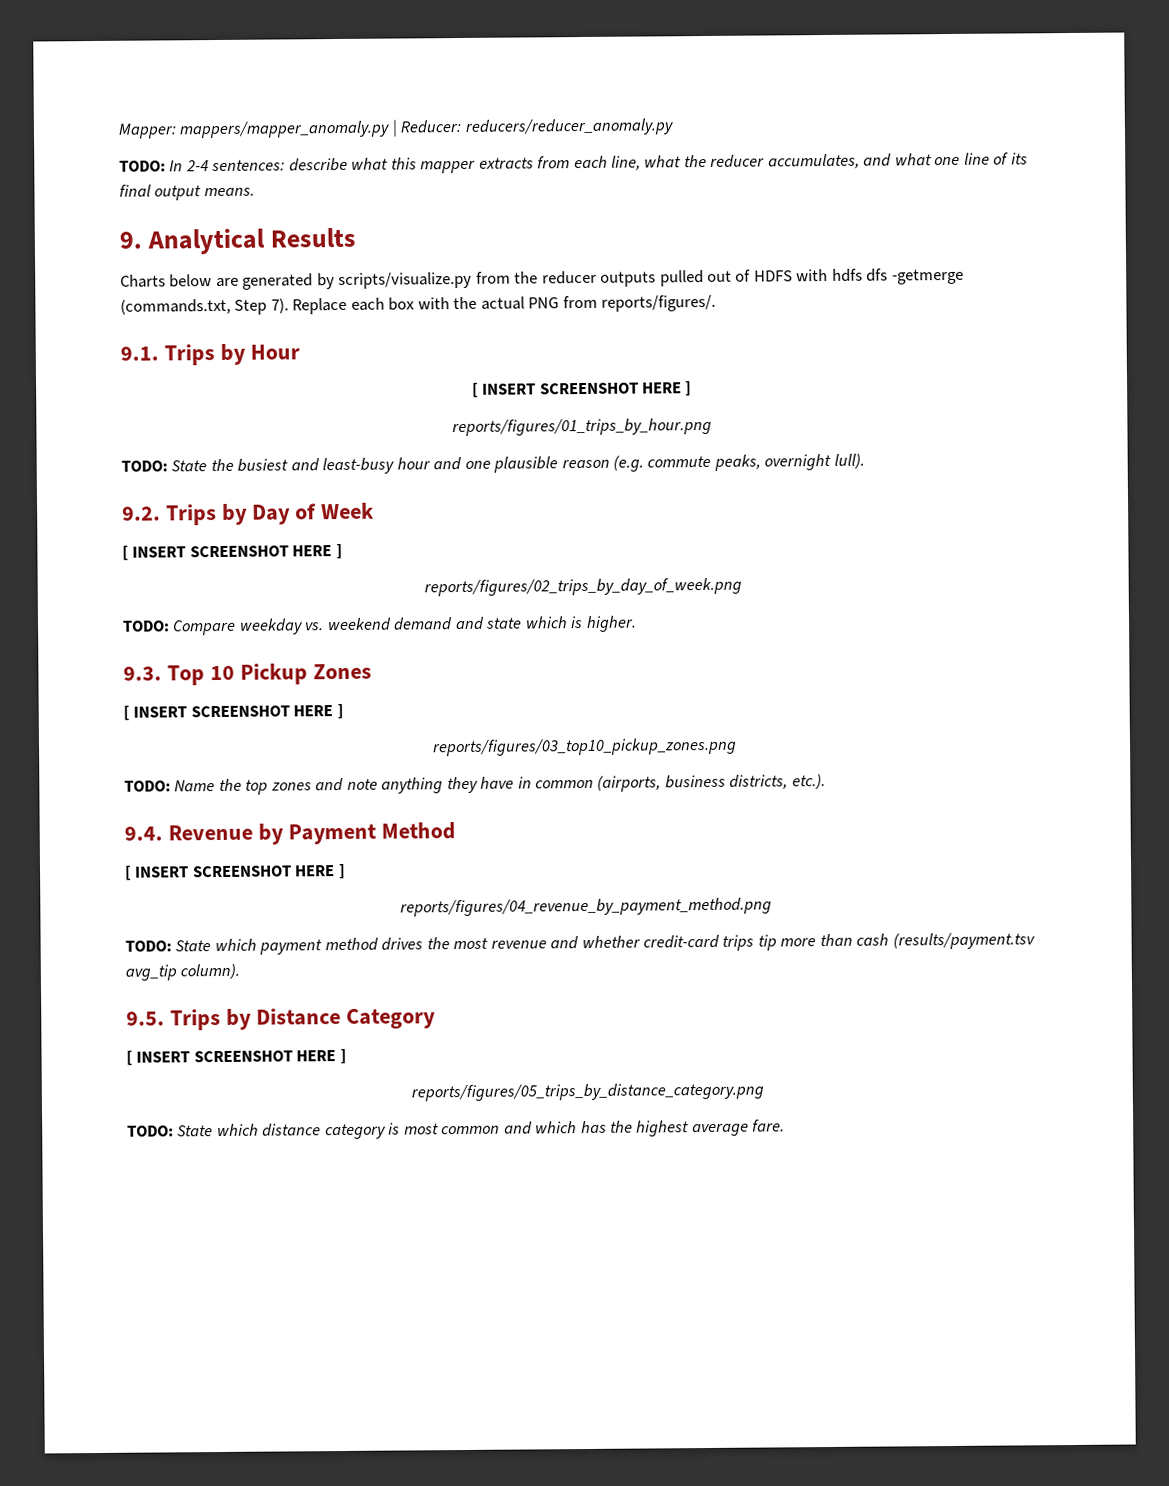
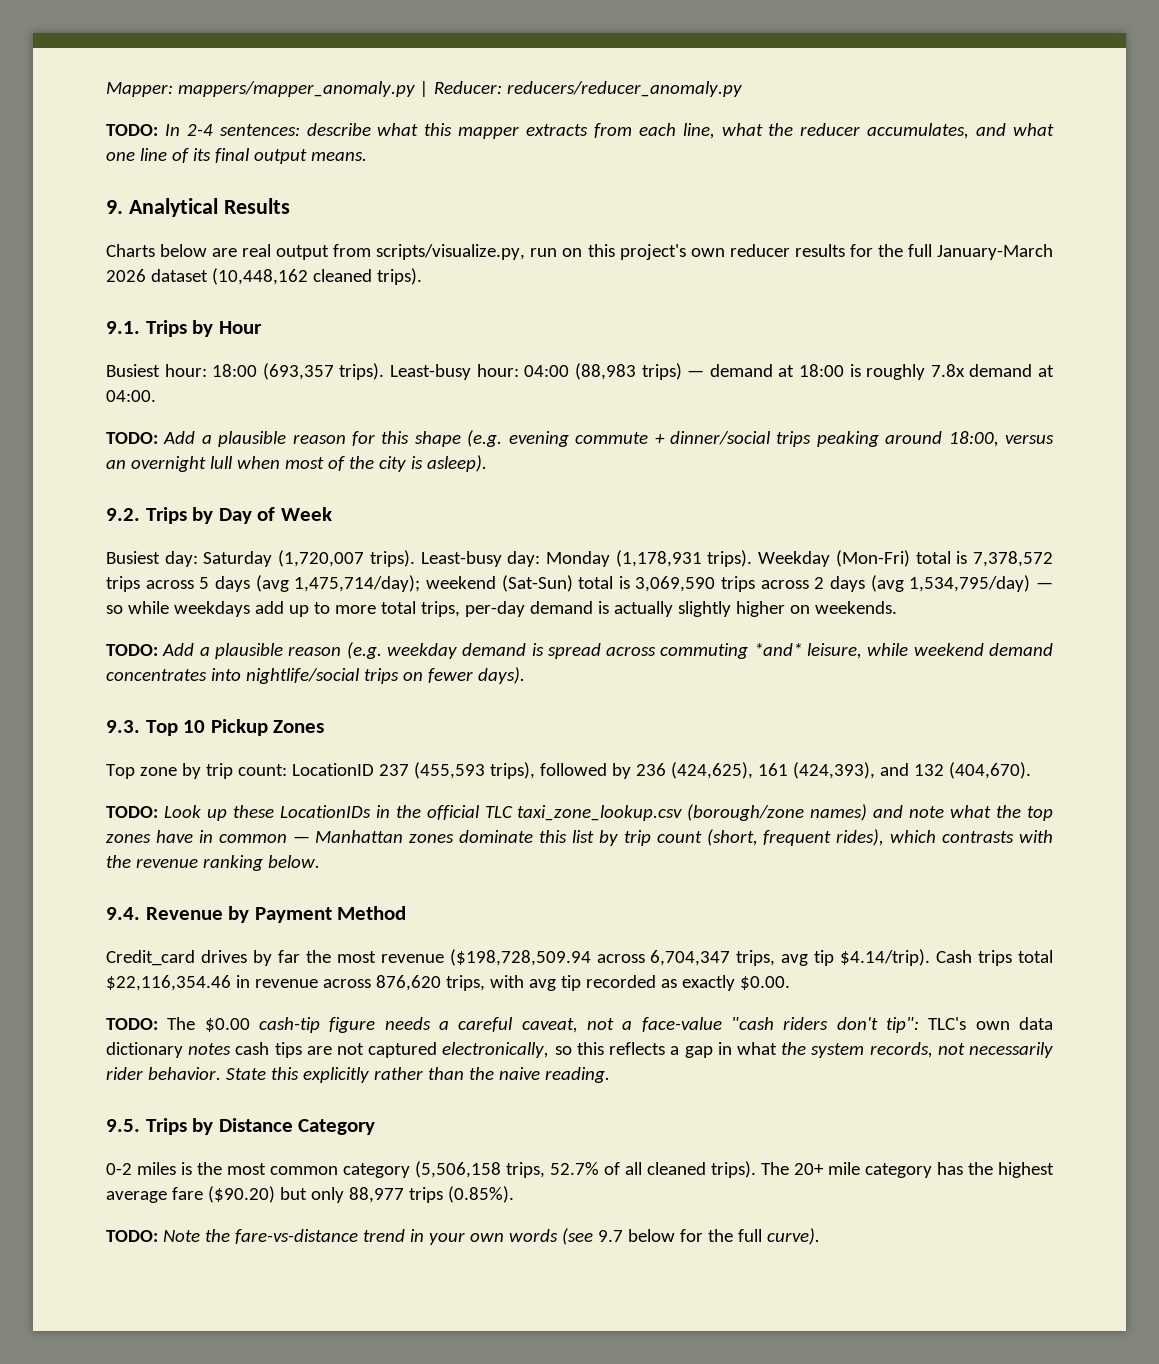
- Charts below are generated by scripts/visualize.py from the reducer outputs pulled out of HDFS with hdfs dfs -getmerge (commands.txt, Step 7). Replace each box with the actual PNG from reports/figures/.
+ Charts below are real output from scripts/visualize.py, run on this project's own reducer results for the full January-March 2026 dataset (10,448,162 cleaned trips).
  9.1. Trips by Hour
- [ INSERT SCREENSHOT HERE ]
- reports/figures/01_trips_by_hour.png
- TODO: State the busiest and least-busy hour and one plausible reason (e.g. commute peaks, overnight lull).
+ Busiest hour: 18:00 (693,357 trips). Least-busy hour: 04:00 (88,983 trips) — demand at 18:00 is roughly 7.8x demand at 04:00.
+ TODO: Add a plausible reason for this shape (e.g. evening commute + dinner/social trips peaking around 18:00, versus an overnight lull when most of the city is asleep).
  9.2. Trips by Day of Week
- [ INSERT SCREENSHOT HERE ]
- reports/figures/02_trips_by_day_of_week.png
- TODO: Compare weekday vs. weekend demand and state which is higher.
+ Busiest day: Saturday (1,720,007 trips). Least-busy day: Monday (1,178,931 trips). Weekday (Mon-Fri) total is 7,378,572 trips across 5 days (avg 1,475,714/day); weekend (Sat-Sun) total is 3,069,590 trips across 2 days (avg 1,534,795/day) — so while weekdays add up to more total trips, per-day demand is actually slightly higher on weekends.
+ TODO: Add a plausible reason (e.g. weekday demand is spread across commuting *and* leisure, while weekend demand concentrates into nightlife/social trips on fewer days).
  9.3. Top 10 Pickup Zones
- [ INSERT SCREENSHOT HERE ]
- reports/figures/03_top10_pickup_zones.png
- TODO: Name the top zones and note anything they have in common (airports, business districts, etc.).
+ Top zone by trip count: LocationID 237 (455,593 trips), followed by 236 (424,625), 161 (424,393), and 132 (404,670).
+ TODO: Look up these LocationIDs in the official TLC taxi_zone_lookup.csv (borough/zone names) and note what the top zones have in common — Manhattan zones dominate this list by trip count (short, frequent rides), which contrasts with the revenue ranking below.
  9.4. Revenue by Payment Method
- [ INSERT SCREENSHOT HERE ]
- reports/figures/04_revenue_by_payment_method.png
- TODO: State which payment method drives the most revenue and whether credit-card trips tip more than cash (results/payment.tsv avg_tip column).
+ Credit_card drives by far the most revenue ($198,728,509.94 across 6,704,347 trips, avg tip $4.14/trip). Cash trips total $22,116,354.46 in revenue across 876,620 trips, with avg tip recorded as exactly $0.00.
+ TODO: The $0.00 cash-tip figure needs a careful caveat, not a face-value "cash riders don't tip": TLC's own data dictionary notes cash tips are not captured electronically, so this reflects a gap in what the system records, not necessarily rider behavior. State this explicitly rather than the naive reading.
  9.5. Trips by Distance Category
- [ INSERT SCREENSHOT HERE ]
- reports/figures/05_trips_by_distance_category.png
- TODO: State which distance category is most common and which has the highest average fare.
+ 0-2 miles is the most common category (5,506,158 trips, 52.7% of all cleaned trips). The 20+ mile category has the highest average fare ($90.20) but only 88,977 trips (0.85%).
+ TODO: Note the fare-vs-distance trend in your own words (see 9.7 below for the full curve).

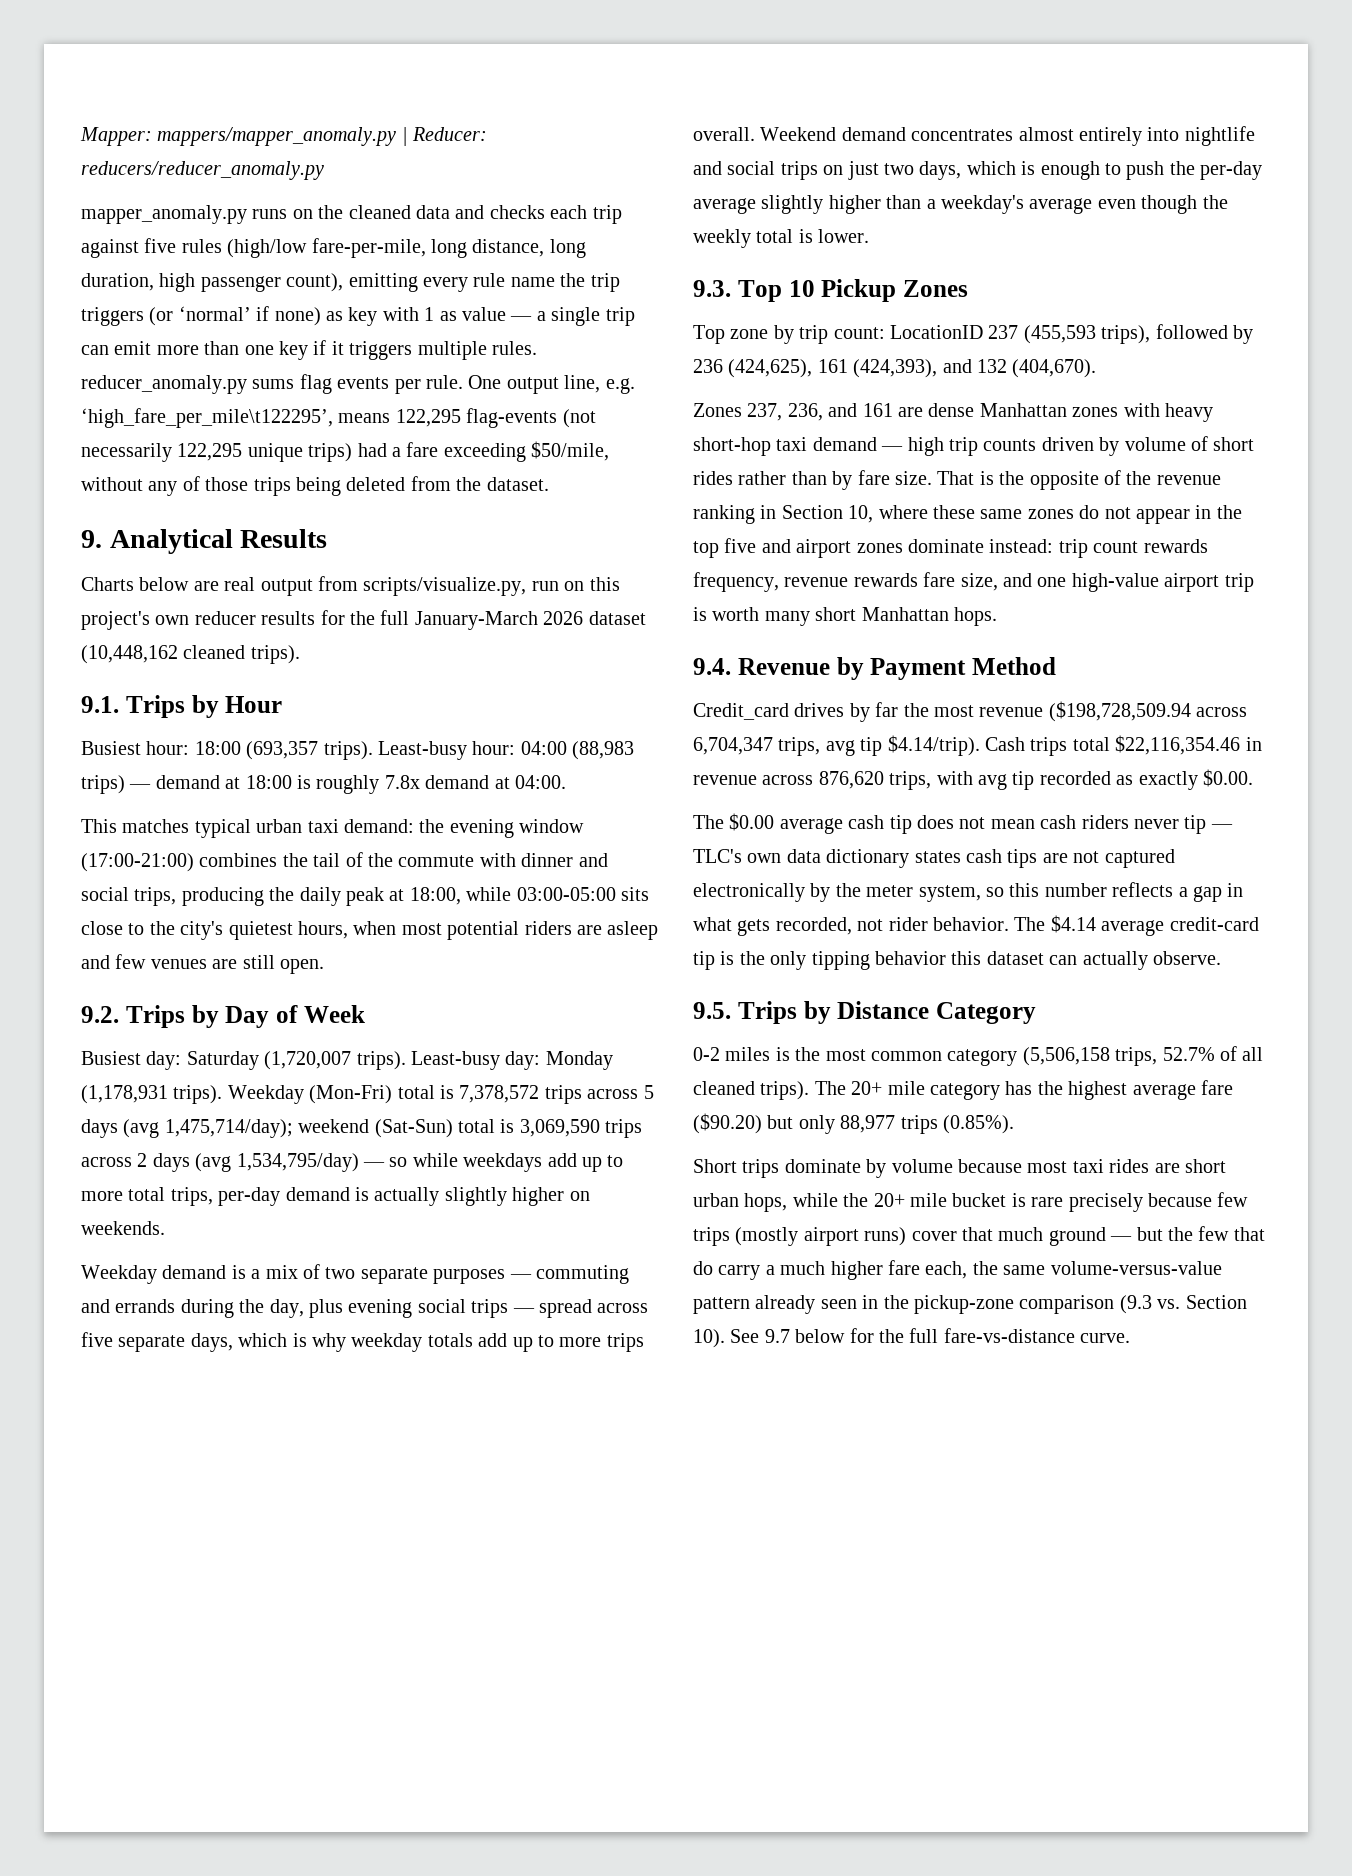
- TODO: In 2-4 sentences: describe what this mapper extracts from each line, what the reducer accumulates, and what one line of its final output means.
+ mapper_anomaly.py runs on the cleaned data and checks each trip against five rules (high/low fare-per-mile, long distance, long duration, high passenger count), emitting every rule name the trip triggers (or ‘normal’ if none) as key with 1 as value — a single trip can emit more than one key if it triggers multiple rules. reducer_anomaly.py sums flag events per rule. One output line, e.g. ‘high_fare_per_mile\t122295’, means 122,295 flag-events (not necessarily 122,295 unique trips) had a fare exceeding $50/mile, without any of those trips being deleted from the dataset.
- TODO: Add a plausible reason for this shape (e.g. evening commute + dinner/social trips peaking around 18:00, versus an overnight lull when most of the city is asleep).
+ This matches typical urban taxi demand: the evening window (17:00-21:00) combines the tail of the commute with dinner and social trips, producing the daily peak at 18:00, while 03:00-05:00 sits close to the city's quietest hours, when most potential riders are asleep and few venues are still open.
- TODO: Add a plausible reason (e.g. weekday demand is spread across commuting *and* leisure, while weekend demand concentrates into nightlife/social trips on fewer days).
+ Weekday demand is a mix of two separate purposes — commuting and errands during the day, plus evening social trips — spread across five separate days, which is why weekday totals add up to more trips overall. Weekend demand concentrates almost entirely into nightlife and social trips on just two days, which is enough to push the per-day average slightly higher than a weekday's average even though the weekly total is lower.
- TODO: Look up these LocationIDs in the official TLC taxi_zone_lookup.csv (borough/zone names) and note what the top zones have in common — Manhattan zones dominate this list by trip count (short, frequent rides), which contrasts with the revenue ranking below.
+ Zones 237, 236, and 161 are dense Manhattan zones with heavy short-hop taxi demand — high trip counts driven by volume of short rides rather than by fare size. That is the opposite of the revenue ranking in Section 10, where these same zones do not appear in the top five and airport zones dominate instead: trip count rewards frequency, revenue rewards fare size, and one high-value airport trip is worth many short Manhattan hops.
- TODO: The $0.00 cash-tip figure needs a careful caveat, not a face-value "cash riders don't tip": TLC's own data dictionary notes cash tips are not captured electronically, so this reflects a gap in what the system records, not necessarily rider behavior. State this explicitly rather than the naive reading.
+ The $0.00 average cash tip does not mean cash riders never tip — TLC's own data dictionary states cash tips are not captured electronically by the meter system, so this number reflects a gap in what gets recorded, not rider behavior. The $4.14 average credit-card tip is the only tipping behavior this dataset can actually observe.
- TODO: Note the fare-vs-distance trend in your own words (see 9.7 below for the full curve).
+ Short trips dominate by volume because most taxi rides are short urban hops, while the 20+ mile bucket is rare precisely because few trips (mostly airport runs) cover that much ground — but the few that do carry a much higher fare each, the same volume-versus-value pattern already seen in the pickup-zone comparison (9.3 vs. Section 10). See 9.7 below for the full fare-vs-distance curve.

